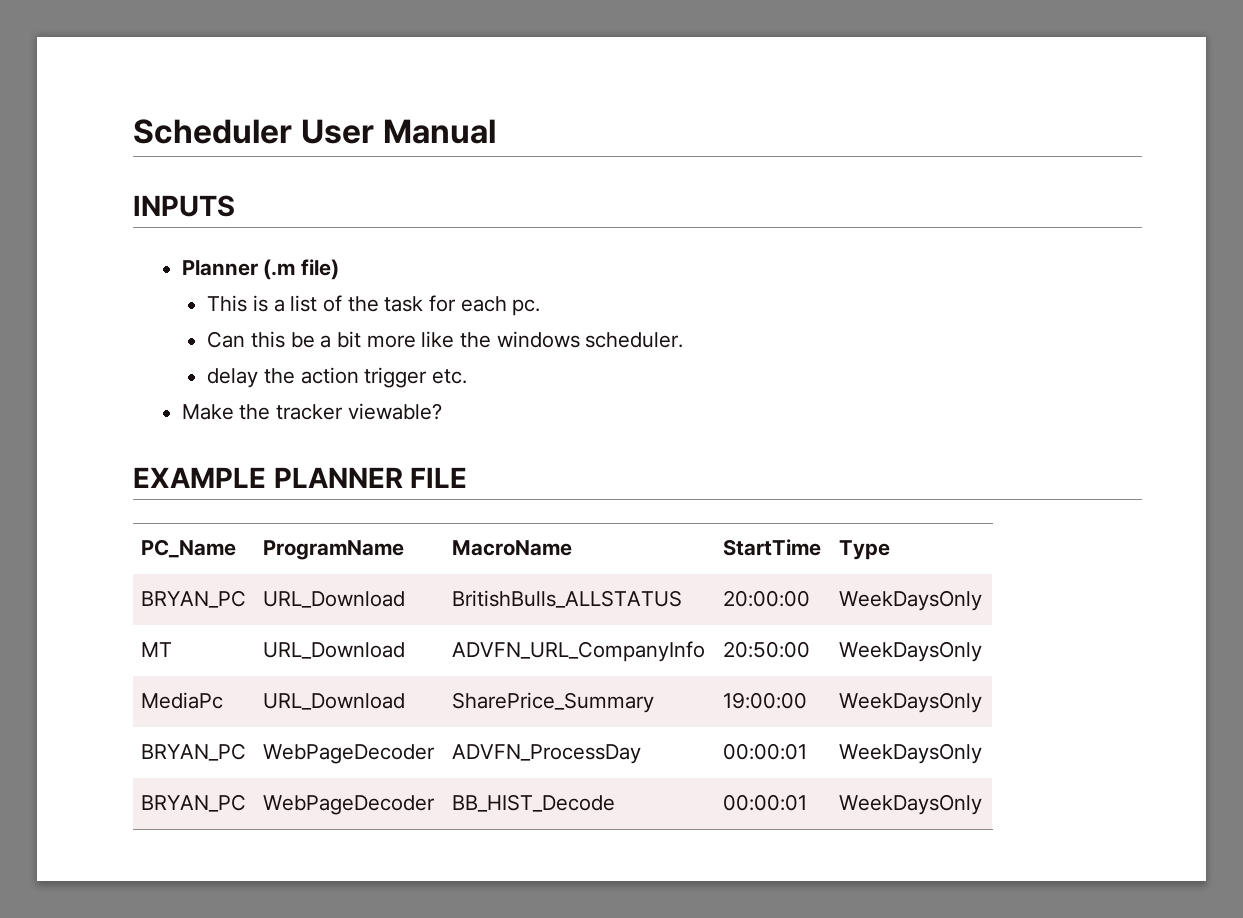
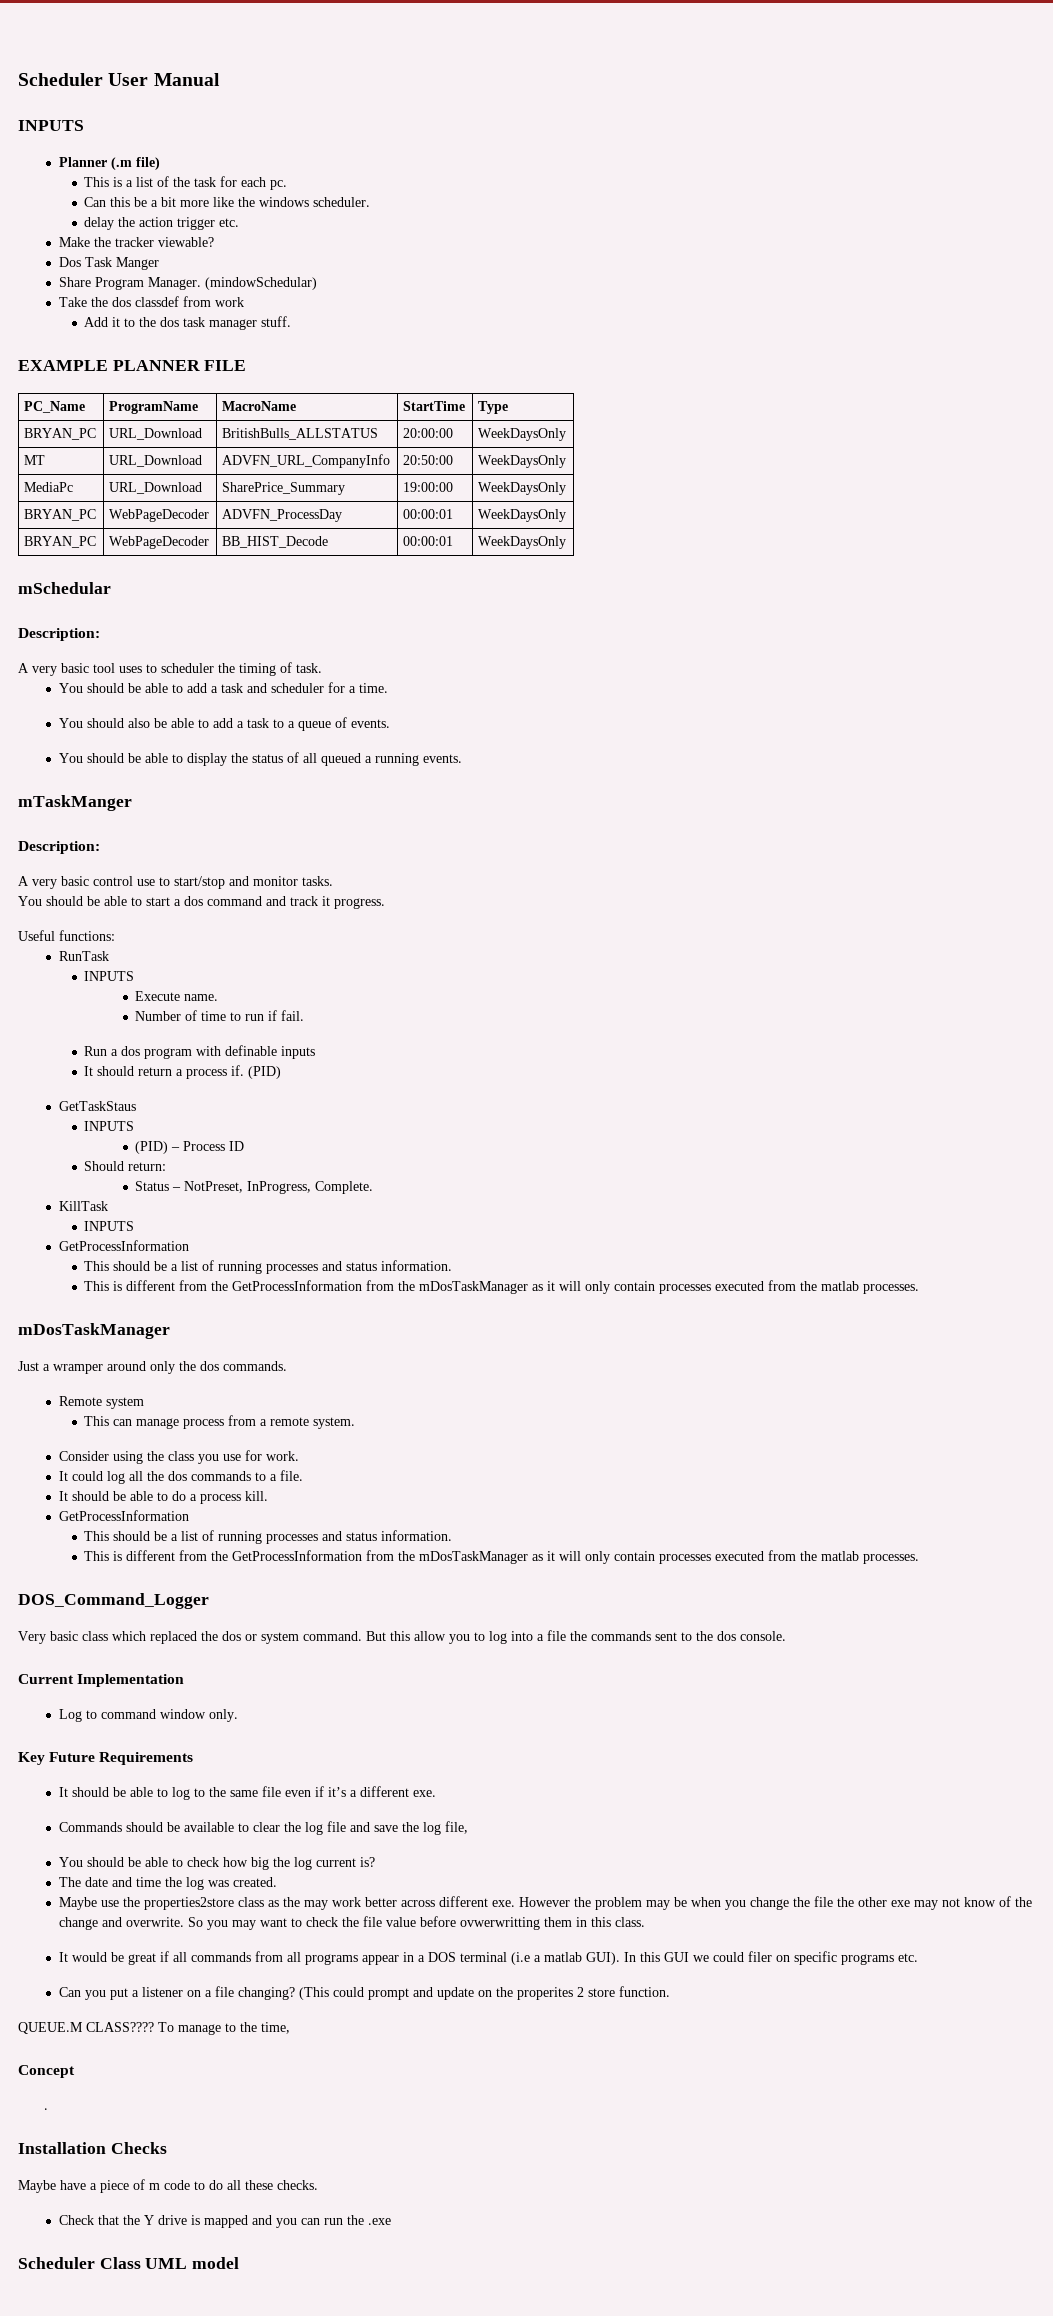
+ Dos Task Manger
+ Share Program Manager. (mindowSchedular)
+ Take the dos classdef from work
+ Add it to the dos task manager stuff.
+ mSchedular
+ Description:
+ A very basic tool uses to scheduler the timing of task.
+ You should be able to add a task and scheduler for a time.
+ You should also be able to add a task to a queue of events.
+ You should be able to display the status of all queued a running events.
+ mTaskManger
+ Description:
+ A very basic control use to start/stop and monitor tasks.
+ You should be able to start a dos command and track it progress.
+ Useful functions:
+ RunTask
+ INPUTS
+ Execute name.
+ Number of time to run if fail.
+ Run a dos program with definable inputs
+ It should return a process if. (PID)
+ GetTaskStaus
+ INPUTS
+ (PID) – Process ID
+ Should return:
+ Status – NotPreset, InProgress, Complete.
+ KillTask
+ INPUTS
+ GetProcessInformation
+ This should be a list of running processes and status information.
+ This is different from the GetProcessInformation from the mDosTaskManager as it will only contain processes executed from the matlab processes.
+ mDosTaskManager
+ Just a wramper around only the dos commands.
+ Remote system
+ This can manage process from a remote system.
+ Consider using the class you use for work.
+ It could log all the dos commands to a file.
+ It should be able to do a process kill.
+ GetProcessInformation
+ This should be a list of running processes and status information.
+ This is different from the GetProcessInformation from the mDosTaskManager as it will only contain processes executed from the matlab processes.
+ DOS_Command_Logger
+ Very basic class which replaced the dos or system command. But this allow you to log into a file the commands sent to the dos console.
+ Current Implementation
+ Log to command window only.
+ Key Future Requirements
+ It should be able to log to the same file even if it’s a different exe.
+ Commands should be available to clear the log file and save the log file,
+ You should be able to check how big the log current is?
+ The date and time the log was created.
+ Maybe use the properties2store class as the may work better across different exe. However the problem may be when you change the file the other exe may not know of the change and overwrite. So you may want to check the file value before ovwerwritting them in this class.
+ It would be great if all commands from all programs appear in a DOS terminal (i.e a matlab GUI). In this GUI we could filer on specific programs etc.
+ Can you put a listener on a file changing? (This could prompt and update on the properites 2 store function.
+ QUEUE.M CLASS???? To manage to the time,
+ Concept
+ .
+ Installation Checks
+ Maybe have a piece of m code to do all these checks.
+ Check that the Y drive is mapped and you can run the .exe
+ Scheduler Class UML model

